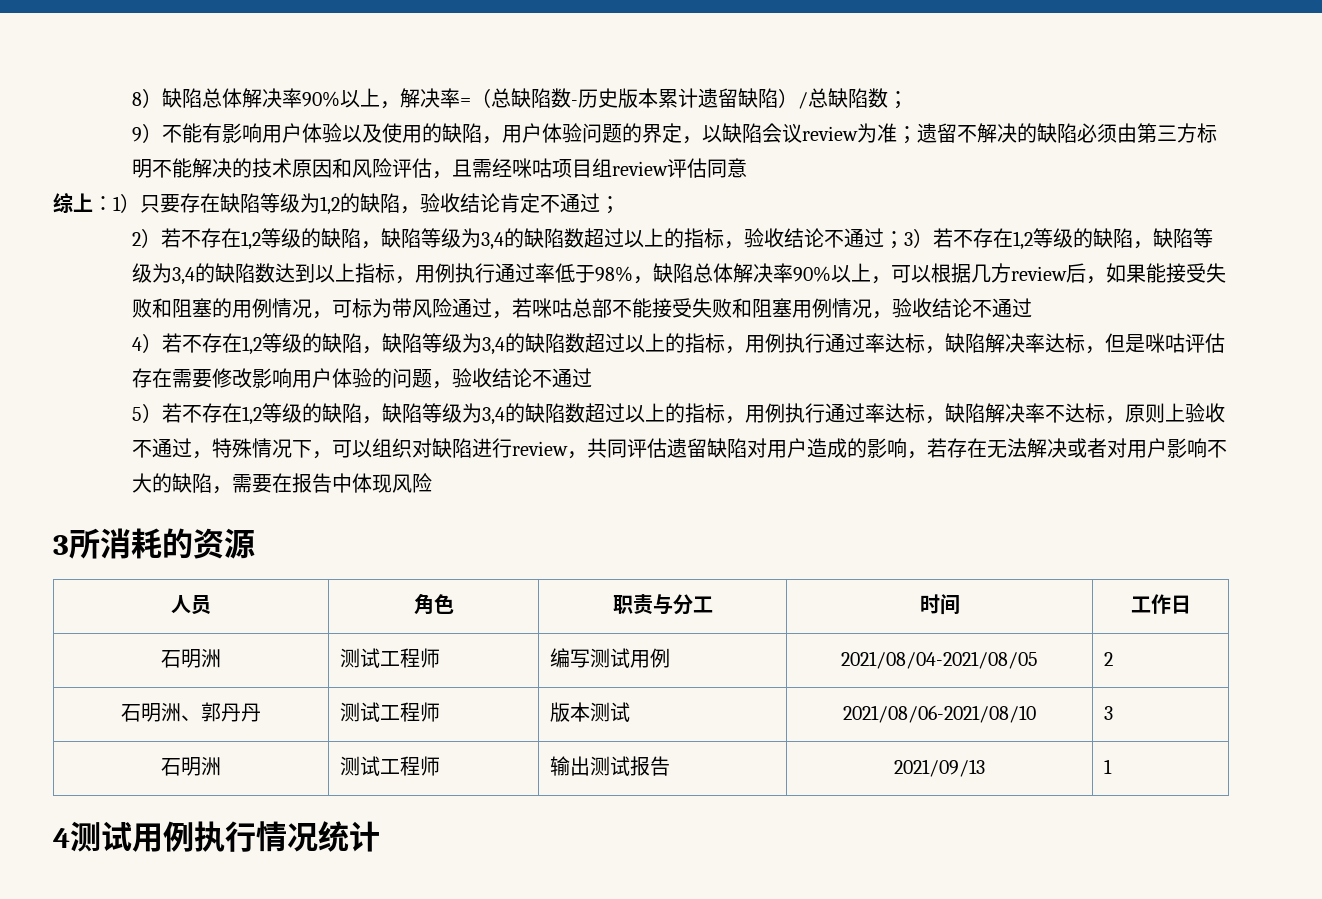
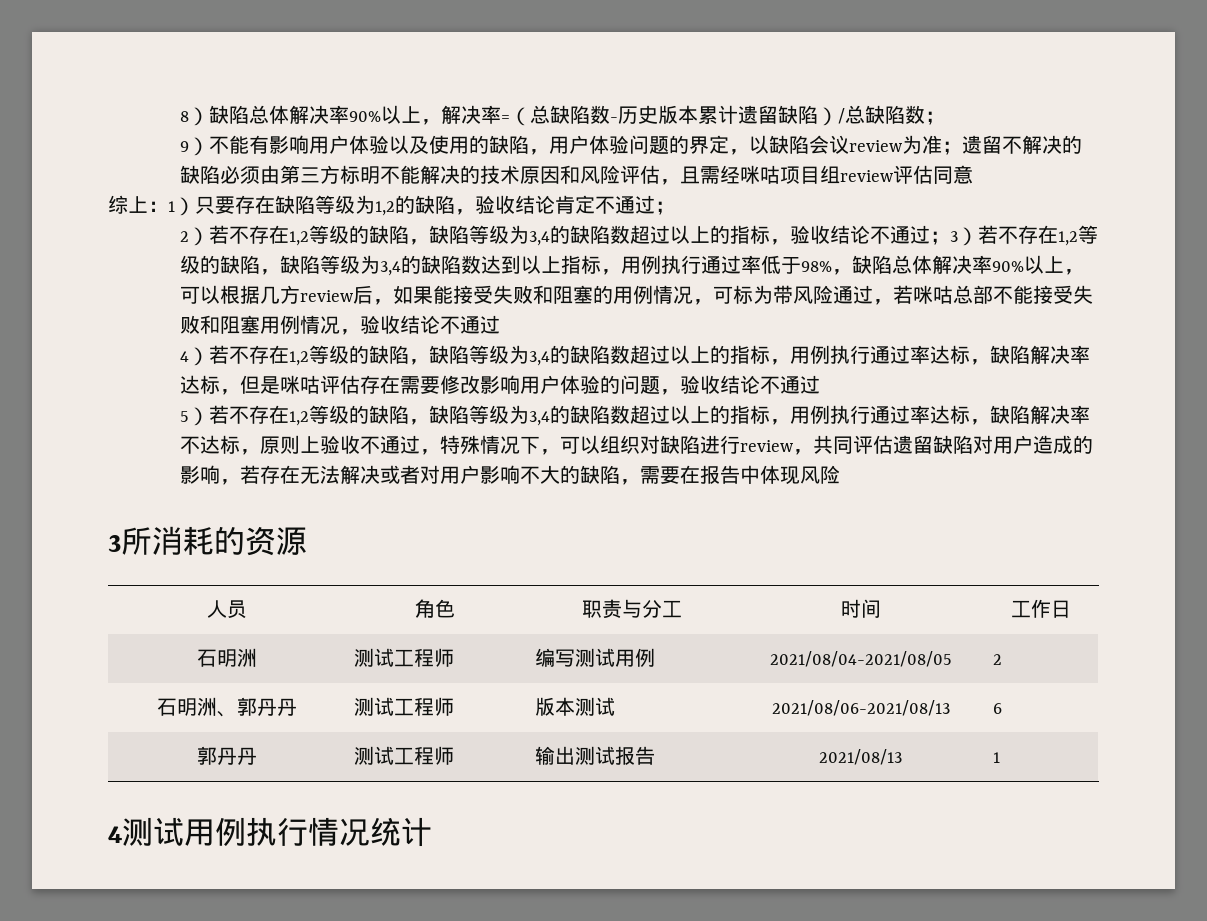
- 石明洲、郭丹丹 | 测试工程师 | 版本测试 | 2021/08/06-2021/08/10 | 3
- 石明洲 | 测试工程师 | 输出测试报告 | 2021/09/13 | 1
+ 石明洲、郭丹丹 | 测试工程师 | 版本测试 | 2021/08/06-2021/08/13 | 6
+ 郭丹丹 | 测试工程师 | 输出测试报告 | 2021/08/13 | 1

